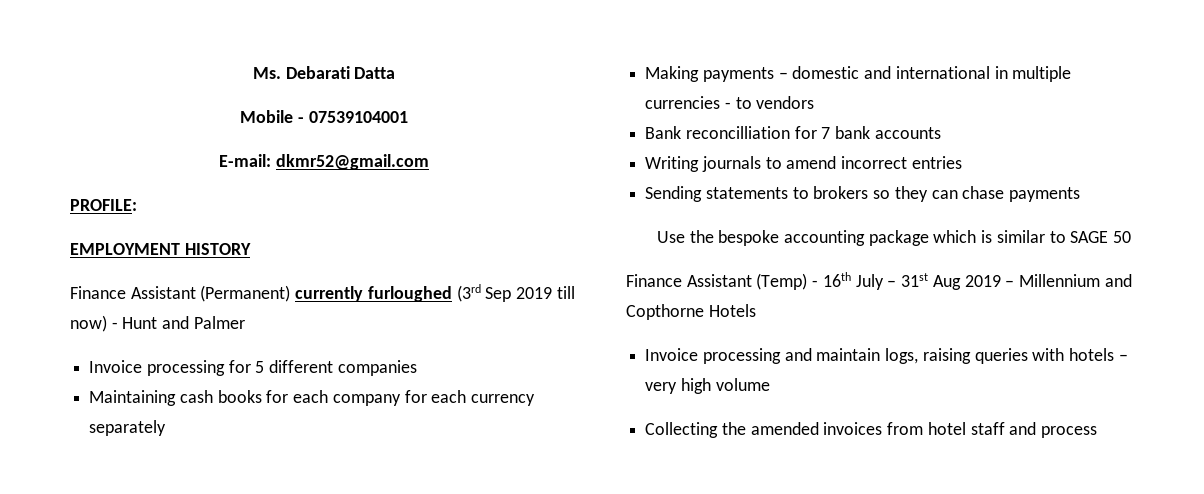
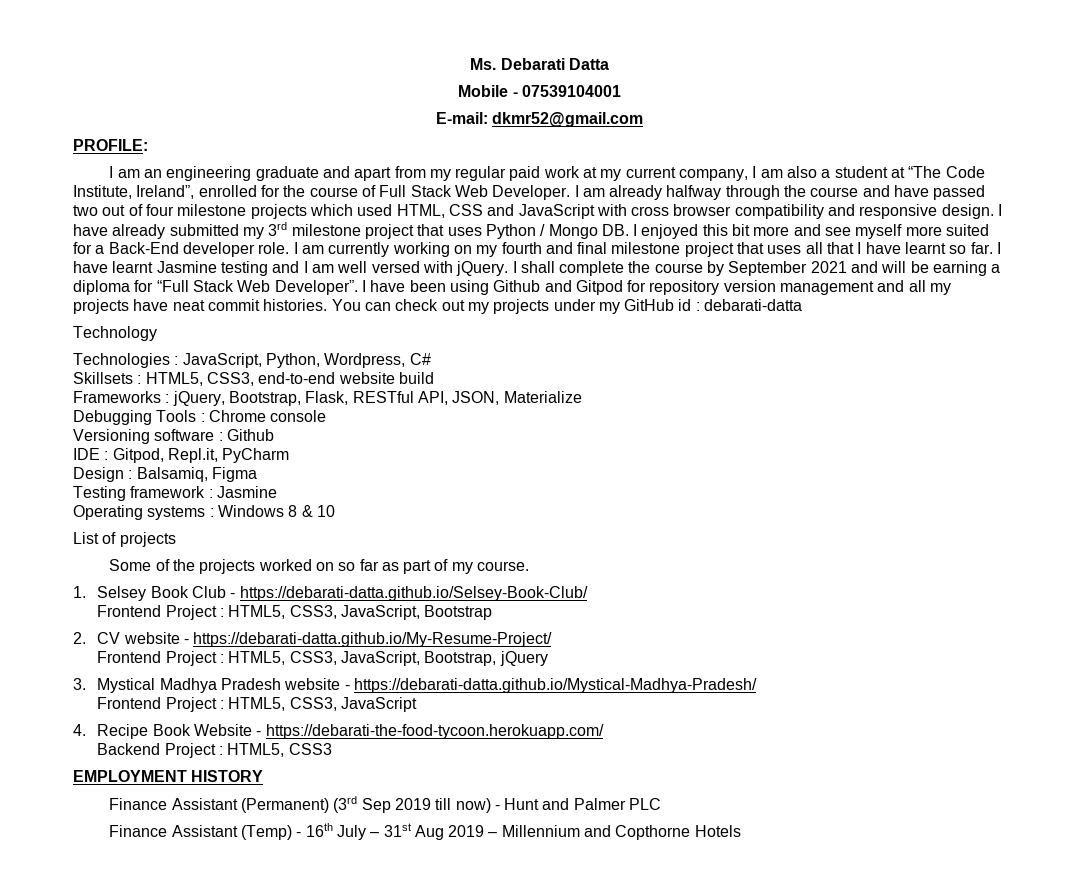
+ I am an engineering graduate and apart from my regular paid work at my current company, I am also a student at “The Code Institute, Ireland”, enrolled for the course of Full Stack Web Developer. I am already halfway through the course and have passed two out of four milestone projects which used HTML, CSS and JavaScript with cross browser compatibility and responsive design. I have already submitted my 3rd milestone project that uses Python / Mongo DB. I enjoyed this bit more and see myself more suited for a Back-End developer role. I am currently working on my fourth and final milestone project that uses all that I have learnt so far. I have learnt Jasmine testing and I am well versed with jQuery. I shall complete the course by September 2021 and will be earning a diploma for “Full Stack Web Developer”. I have been using Github and Gitpod for repository version management and all my projects have neat commit histories. You can check out my projects under my GitHub id : debarati-datta
+ Technology
+ Technologies : JavaScript, Python, Wordpress, C#
+ Skillsets : HTML5, CSS3, end-to-end website build
+ Frameworks : jQuery, Bootstrap, Flask, RESTful API, JSON, Materialize
+ Debugging Tools : Chrome console
+ Versioning software : Github
+ IDE : Gitpod, Repl.it, PyCharm
+ Design : Balsamiq, Figma
+ Testing framework : Jasmine
+ Operating systems : Windows 8 & 10
+ List of projects
+ Some of the projects worked on so far as part of my course.
+ 1. Selsey Book Club - https://debarati-datta.github.io/Selsey-Book-Club/
+ Frontend Project : HTML5, CSS3, JavaScript, Bootstrap
+ 2. CV website - https://debarati-datta.github.io/My-Resume-Project/
+ Frontend Project : HTML5, CSS3, JavaScript, Bootstrap, jQuery
+ 3. Mystical Madhya Pradesh website - https://debarati-datta.github.io/Mystical-Madhya-Pradesh/
+ Frontend Project : HTML5, CSS3, JavaScript
+ 4. Recipe Book Website - https://debarati-the-food-tycoon.herokuapp.com/
+ Backend Project : HTML5, CSS3
- Finance Assistant (Permanent) currently furloughed (3rd Sep 2019 till now) - Hunt and Palmer
- Invoice processing for 5 different companies
- Maintaining cash books for each company for each currency separately
- Making payments – domestic and international in multiple currencies - to vendors
- Bank reconcilliation for 7 bank accounts
- Writing journals to amend incorrect entries
- Sending statements to brokers so they can chase payments
- Use the bespoke accounting package which is similar to SAGE 50
+ Finance Assistant (Permanent) (3rd Sep 2019 till now) - Hunt and Palmer PLC
- Invoice processing and maintain logs, raising queries with hotels – very high volume
- Collecting the amended invoices from hotel staff and process

